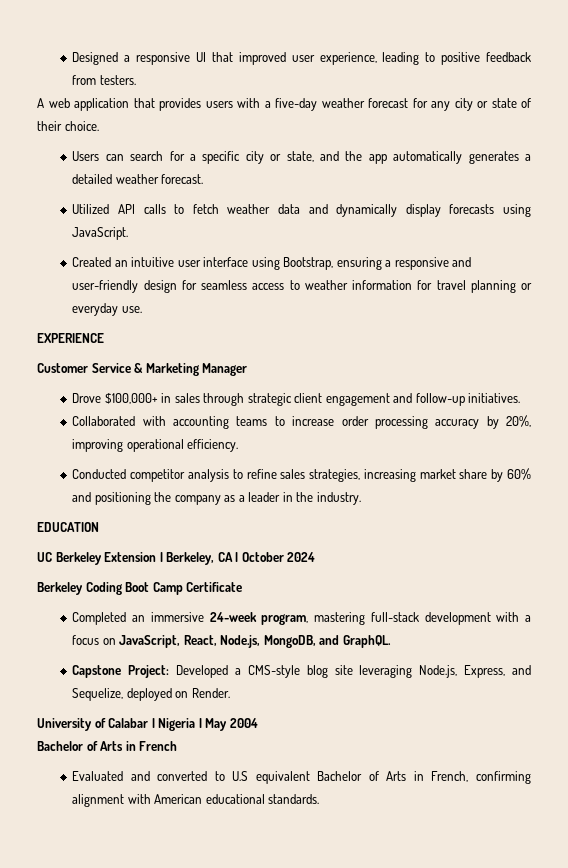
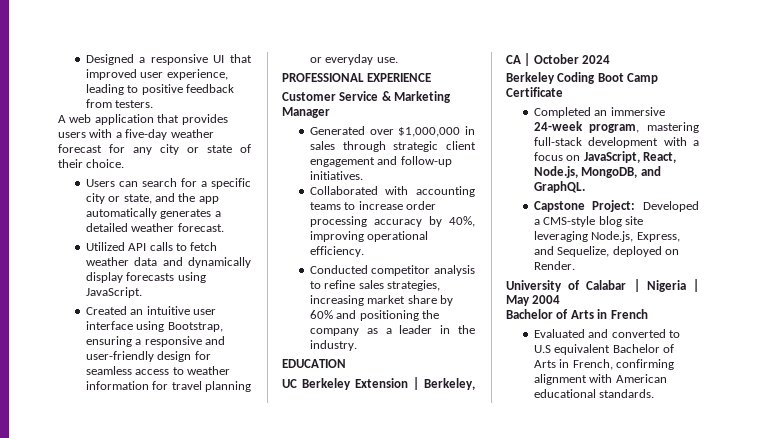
- EXPERIENCE
+ PROFESSIONAL EXPERIENCE
- Drove $100,000+ in sales through strategic client engagement and follow-up initiatives.
+ Generated over $1,000,000 in sales through strategic client engagement and follow-up initiatives.
- Collaborated with accounting teams to increase order processing accuracy by 20%, improving operational efficiency.
+ Collaborated with accounting teams to increase order processing accuracy by 40%, improving operational efficiency.

